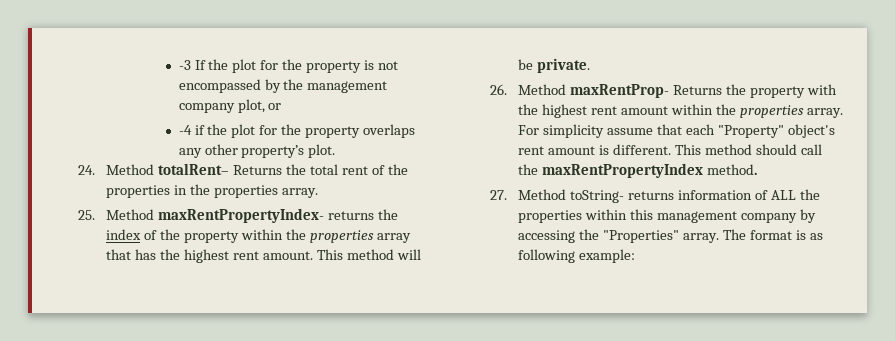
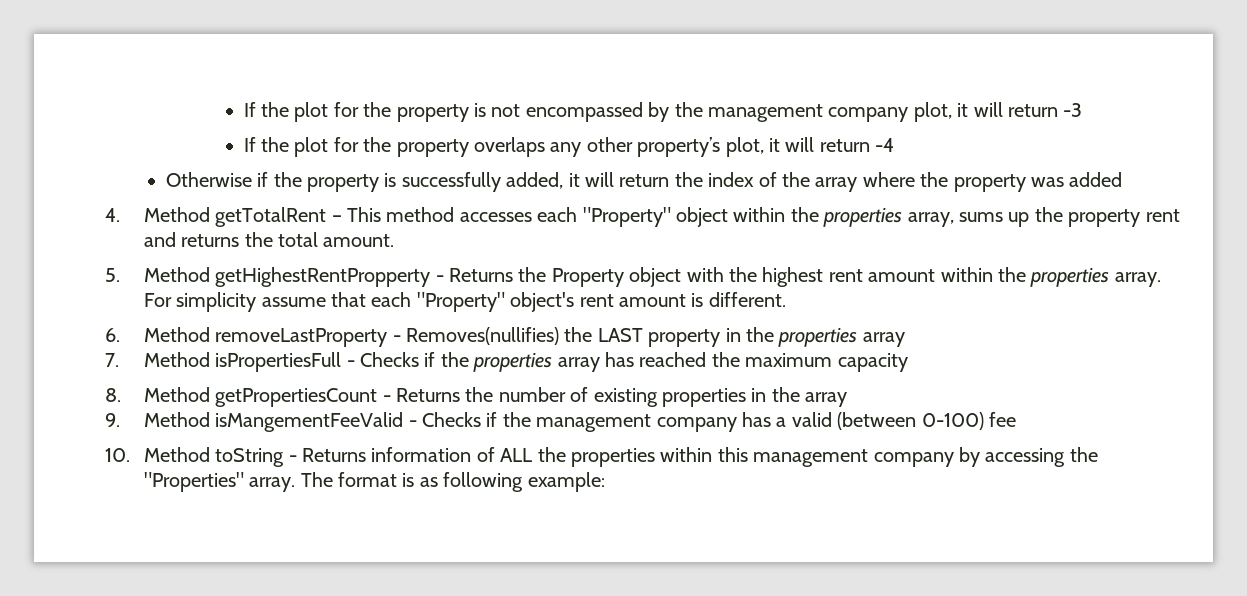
- -3 If the plot for the property is not encompassed by the management company plot, or
- -4 if the plot for the property overlaps any other property’s plot.
- 24. Method totalRent– Returns the total rent of the properties in the properties array.
- 25. Method maxRentPropertyIndex- returns the index of the property within the properties array that has the highest rent amount. This method will be private.
- 26. Method maxRentProp- Returns the property with the highest rent amount within the properties array.
+ If the plot for the property is not encompassed by the management company plot, it will return -3
+ If the plot for the property overlaps any other property’s plot, it will return -4
+ Otherwise if the property is successfully added, it will return the index of the array where the property was added
+ 4. Method getTotalRent – This method accesses each "Property" object within the properties array, sums up the property rent and returns the total amount.
+ 5. Method getHighestRentPropperty - Returns the Property object with the highest rent amount within the properties array.
- For simplicity assume that each "Property" object's rent amount is different. This method should call the maxRentPropertyIndex method.
- 27. Method toString- returns information of ALL the properties within this management company by accessing the "Properties" array.
+ For simplicity assume that each "Property" object's rent amount is different.
+ 6. Method removeLastProperty - Removes(nullifies) the LAST property in the properties array
+ 7. Method isPropertiesFull - Checks if the properties array has reached the maximum capacity
+ 8. Method getPropertiesCount - Returns the number of existing properties in the array
+ 9. Method isMangementFeeValid - Checks if the management company has a valid (between 0-100) fee
+ 10. Method toString - Returns information of ALL the properties within this management company by accessing the "Properties" array.

